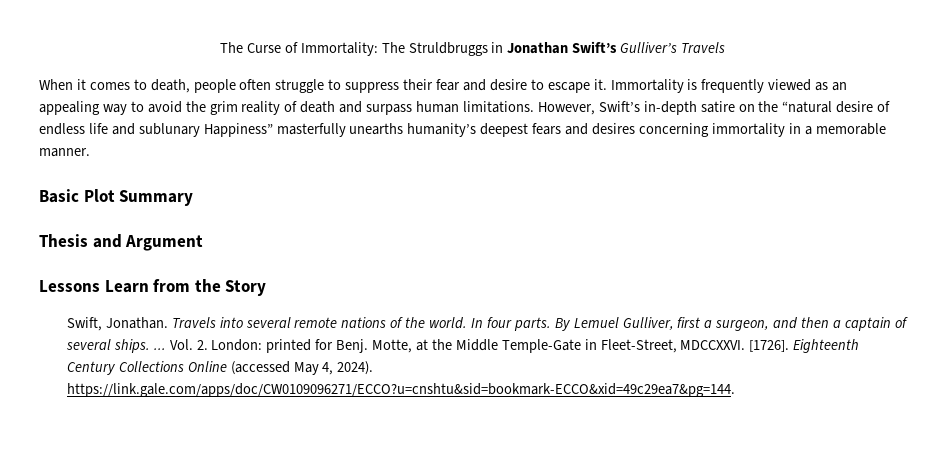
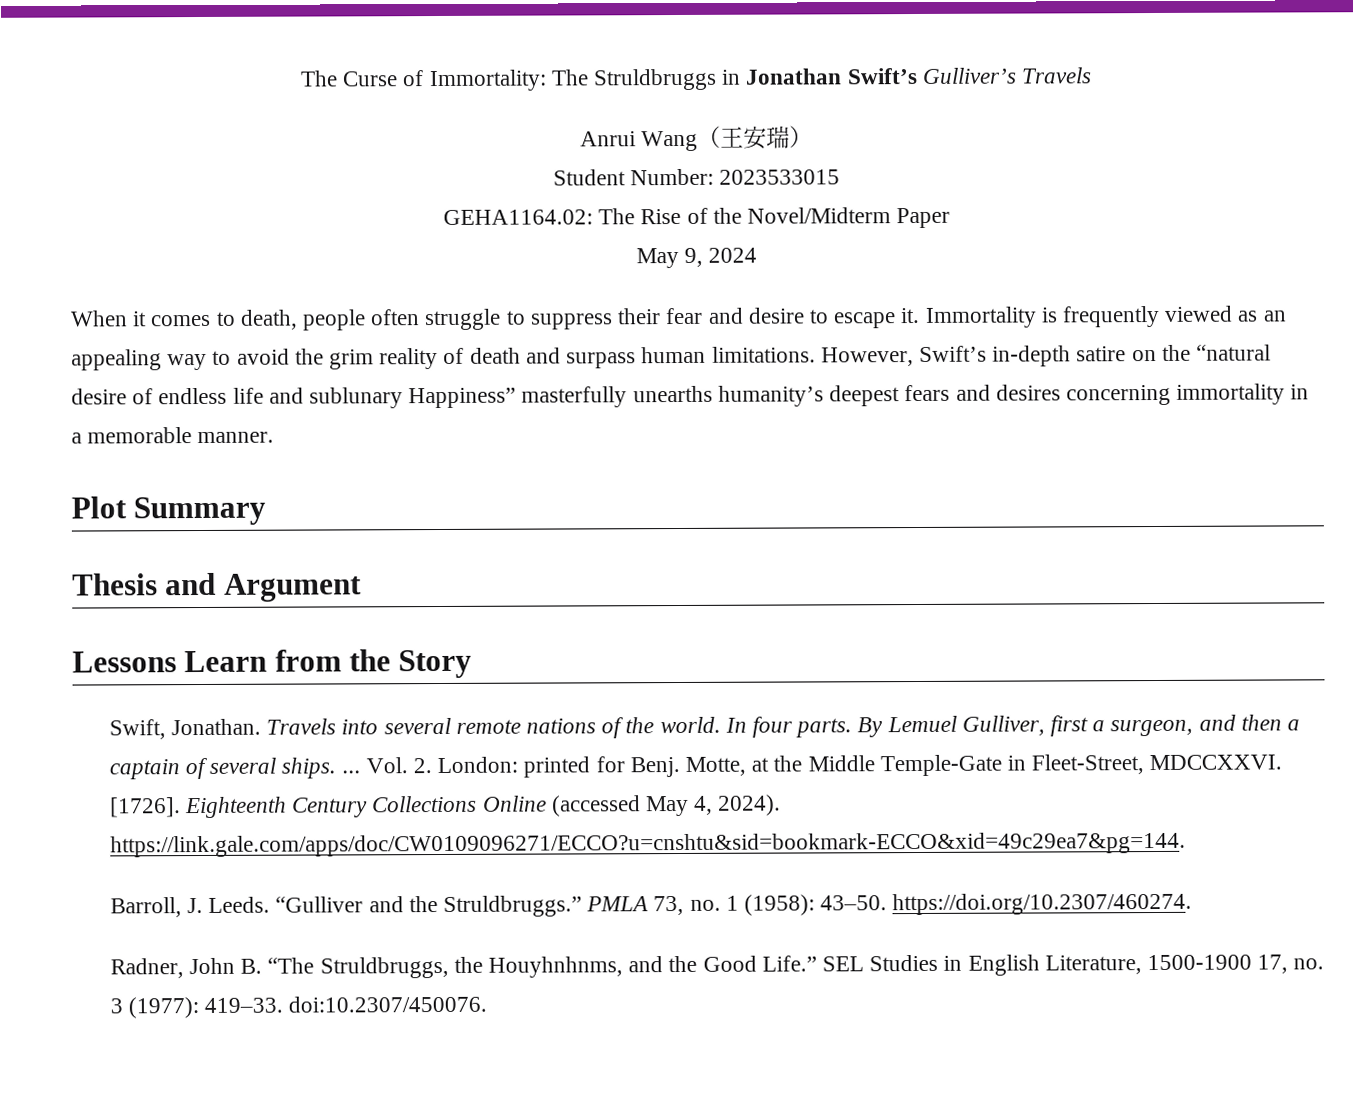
+ Anrui Wang（王安瑞）
+ Student Number: 2023533015
+ GEHA1164.02: The Rise of the Novel/Midterm Paper
+ May 9, 2024
- Basic Plot Summary
+ Plot Summary
+ Barroll, J. Leeds. “Gulliver and the Struldbruggs.” PMLA 73, no. 1 (1958): 43–50. https://doi.org/10.2307/460274.
+ Radner, John B. “The Struldbruggs, the Houyhnhnms, and the Good Life.” SEL Studies in English Literature, 1500-1900 17, no. 3 (1977): 419–33. doi:10.2307/450076.

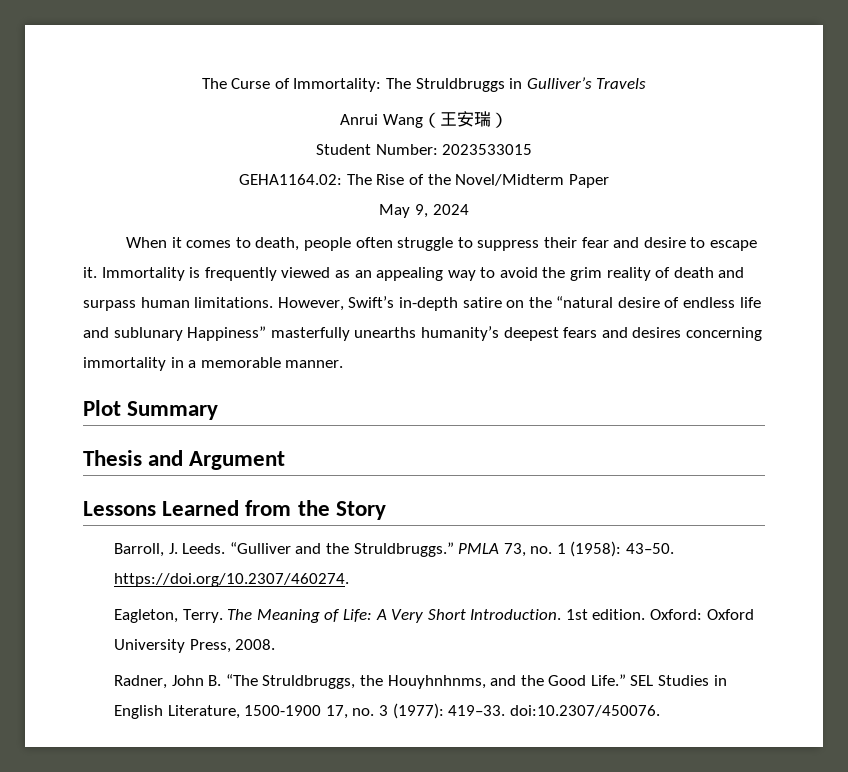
- The Curse of Immortality: The Struldbruggs in Jonathan Swift’s Gulliver’s Travels
+ The Curse of Immortality: The Struldbruggs in Gulliver’s Travels
- Lessons Learn from the Story
+ Lessons Learned from the Story
- Swift, Jonathan. Travels into several remote nations of the world. In four parts. By Lemuel Gulliver, first a surgeon, and then a captain of several ships. ... Vol. 2. London: printed for Benj. Motte, at the Middle Temple-Gate in Fleet-Street, MDCCXXVI. [1726]. Eighteenth Century Collections Online (accessed May 4, 2024). https://link.gale.com/apps/doc/CW0109096271/ECCO?u=cnshtu&sid=bookmark-ECCO&xid=49c29ea7&pg=144.
+ Eagleton, Terry. The Meaning of Life: A Very Short Introduction. 1st edition. Oxford: Oxford University Press, 2008.

